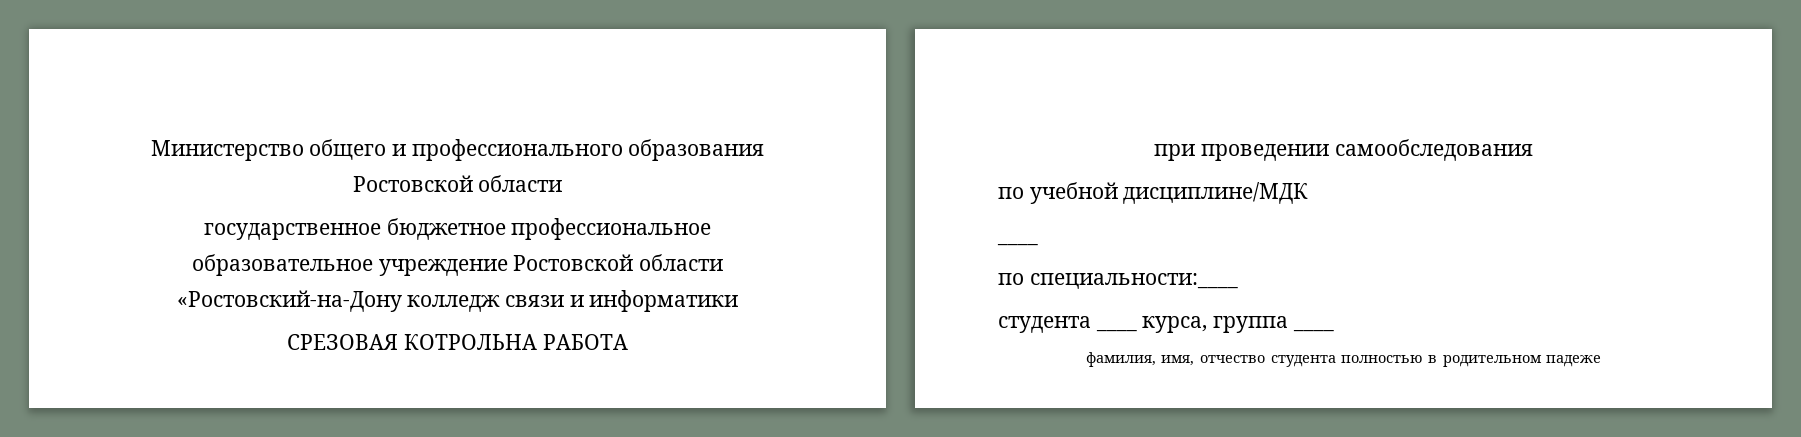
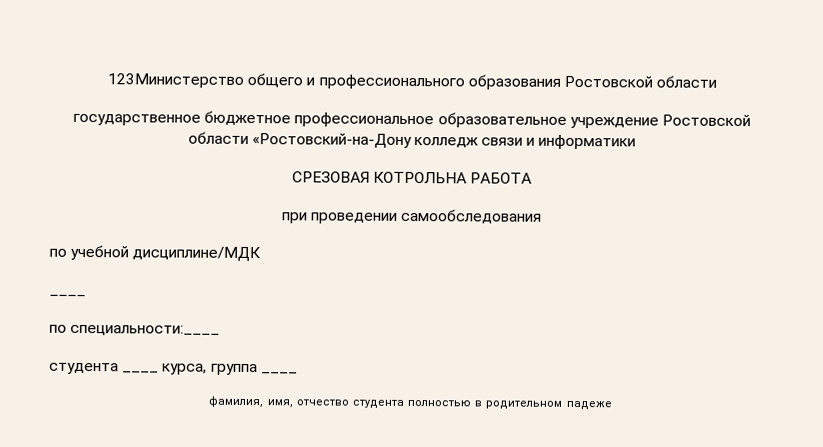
- Министерство общего и профессионального образования Ростовской области
+ 123Министерство общего и профессионального образования Ростовской области

